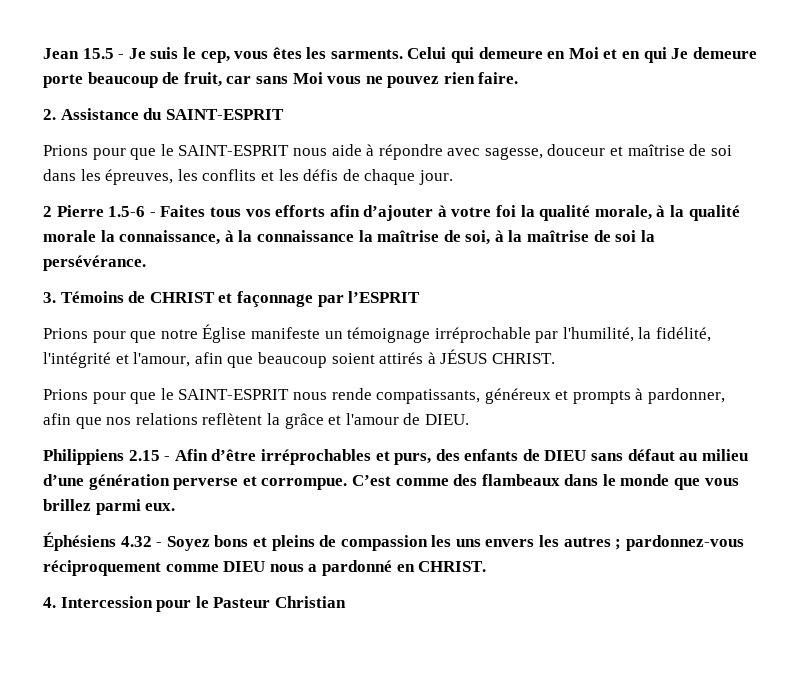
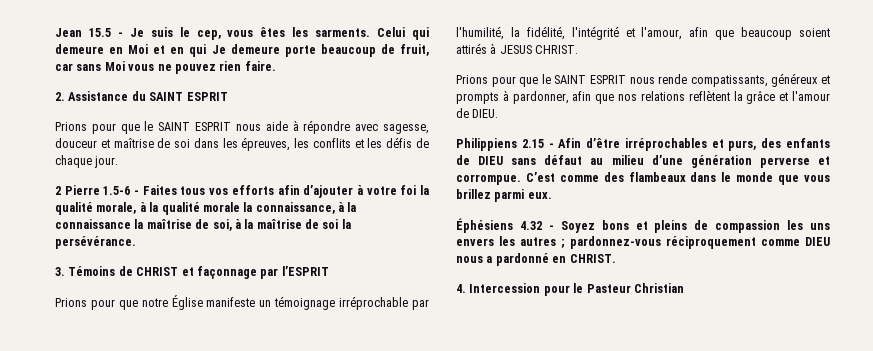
- 2. Assistance du SAINT-ESPRIT
- Prions pour que le SAINT-ESPRIT nous aide à répondre avec sagesse, douceur et maîtrise de soi dans les épreuves, les conflits et les défis de chaque jour.
+ 2. Assistance du SAINT ESPRIT
+ Prions pour que le SAINT ESPRIT nous aide à répondre avec sagesse, douceur et maîtrise de soi dans les épreuves, les conflits et les défis de chaque jour.
- Prions pour que notre Église manifeste un témoignage irréprochable par l'humilité, la fidélité, l'intégrité et l'amour, afin que beaucoup soient attirés à JÉSUS CHRIST.
+ Prions pour que notre Église manifeste un témoignage irréprochable par l'humilité, la fidélité, l'intégrité et l'amour, afin que beaucoup soient attirés à JESUS CHRIST.
- Prions pour que le SAINT-ESPRIT nous rende compatissants, généreux et prompts à pardonner, afin que nos relations reflètent la grâce et l'amour de DIEU.
+ Prions pour que le SAINT ESPRIT nous rende compatissants, généreux et prompts à pardonner, afin que nos relations reflètent la grâce et l'amour de DIEU.

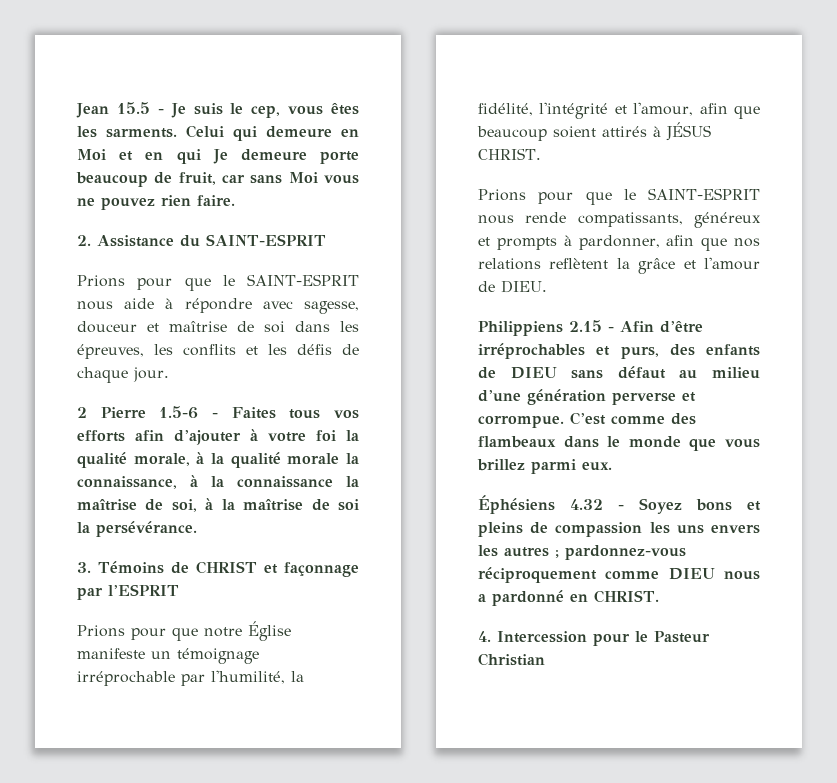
- 2. Assistance du SAINT ESPRIT
- Prions pour que le SAINT ESPRIT nous aide à répondre avec sagesse, douceur et maîtrise de soi dans les épreuves, les conflits et les défis de chaque jour.
+ 2. Assistance du SAINT-ESPRIT
+ Prions pour que le SAINT-ESPRIT nous aide à répondre avec sagesse, douceur et maîtrise de soi dans les épreuves, les conflits et les défis de chaque jour.
- Prions pour que notre Église manifeste un témoignage irréprochable par l'humilité, la fidélité, l'intégrité et l'amour, afin que beaucoup soient attirés à JESUS CHRIST.
+ Prions pour que notre Église manifeste un témoignage irréprochable par l'humilité, la fidélité, l'intégrité et l'amour, afin que beaucoup soient attirés à JÉSUS CHRIST.
- Prions pour que le SAINT ESPRIT nous rende compatissants, généreux et prompts à pardonner, afin que nos relations reflètent la grâce et l'amour de DIEU.
+ Prions pour que le SAINT-ESPRIT nous rende compatissants, généreux et prompts à pardonner, afin que nos relations reflètent la grâce et l'amour de DIEU.

